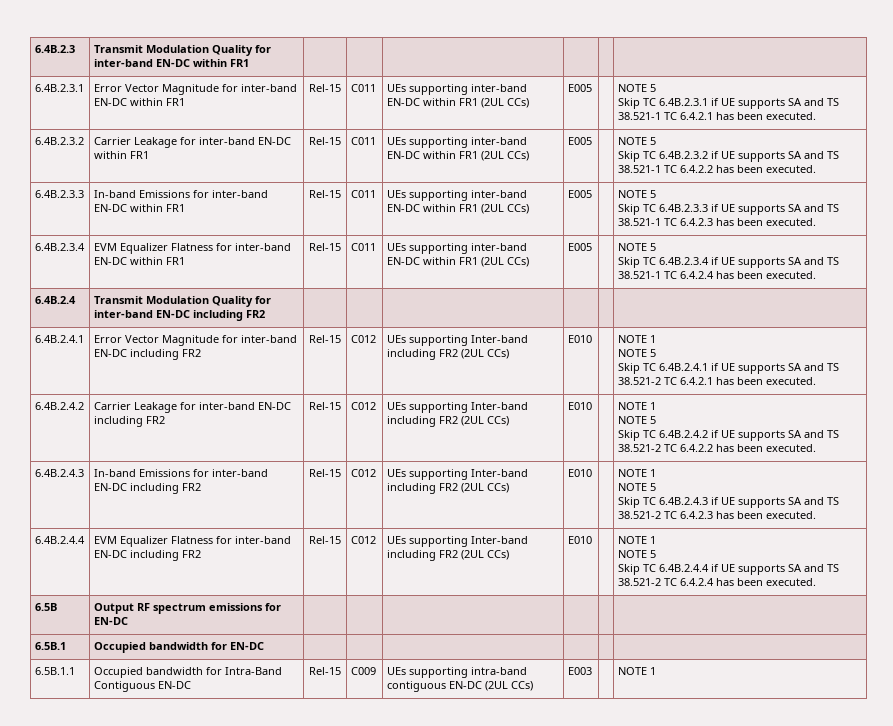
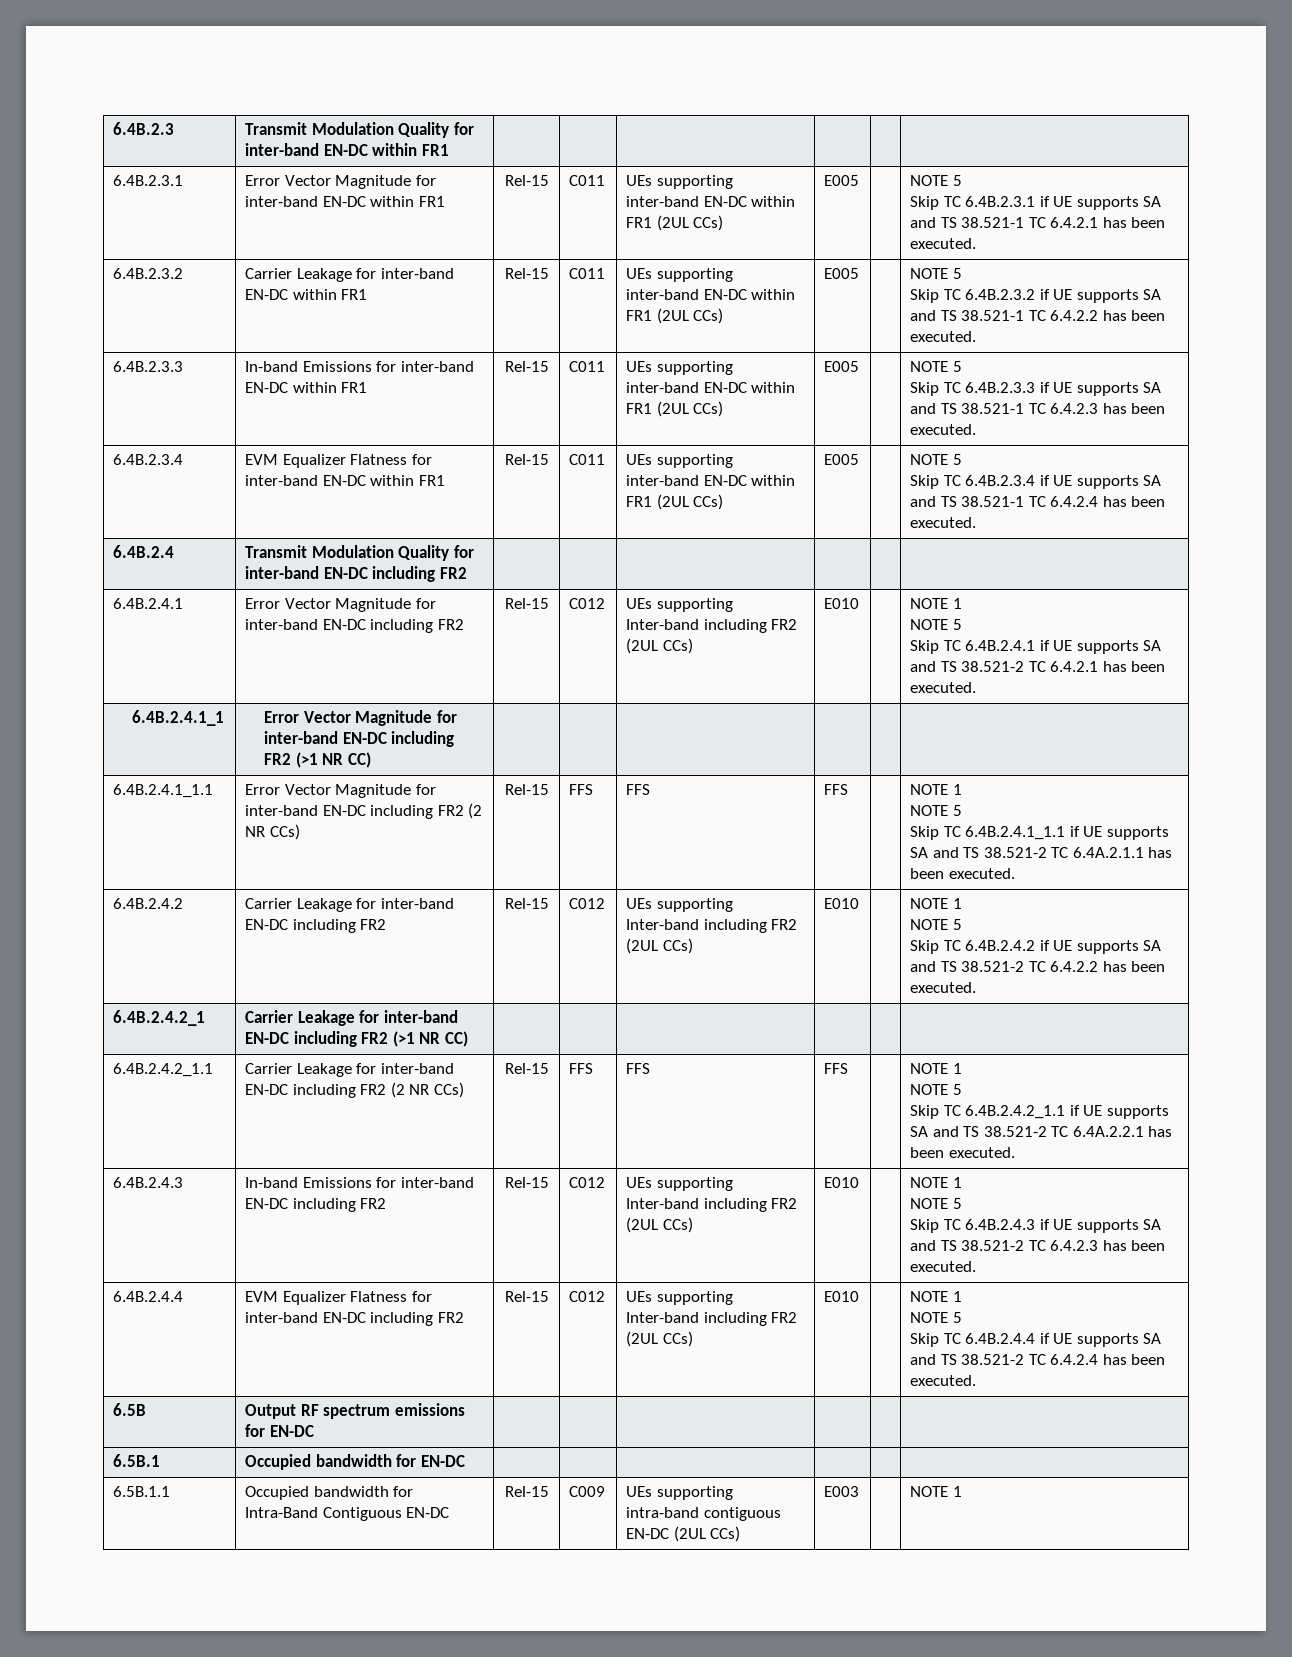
+ 6.4B.2.4.1_1 | Error Vector Magnitude for inter-band EN-DC including FR2 (>1 NR CC) | | | | | |
+ 6.4B.2.4.1_1.1 | Error Vector Magnitude for inter-band EN-DC including FR2 (2 NR CCs) | Rel-15 | FFS | FFS | FFS | | NOTE 1
+ NOTE 5
+ Skip TC 6.4B.2.4.1_1.1 if UE supports SA and TS 38.521-2 TC 6.4A.2.1.1 has been executed.
+ 6.4B.2.4.2_1 | Carrier Leakage for inter-band EN-DC including FR2 (>1 NR CC) | | | | | |
+ 6.4B.2.4.2_1.1 | Carrier Leakage for inter-band EN-DC including FR2 (2 NR CCs) | Rel-15 | FFS | FFS | FFS | | NOTE 1
+ NOTE 5
+ Skip TC 6.4B.2.4.2_1.1 if UE supports SA and TS 38.521-2 TC 6.4A.2.2.1 has been executed.

